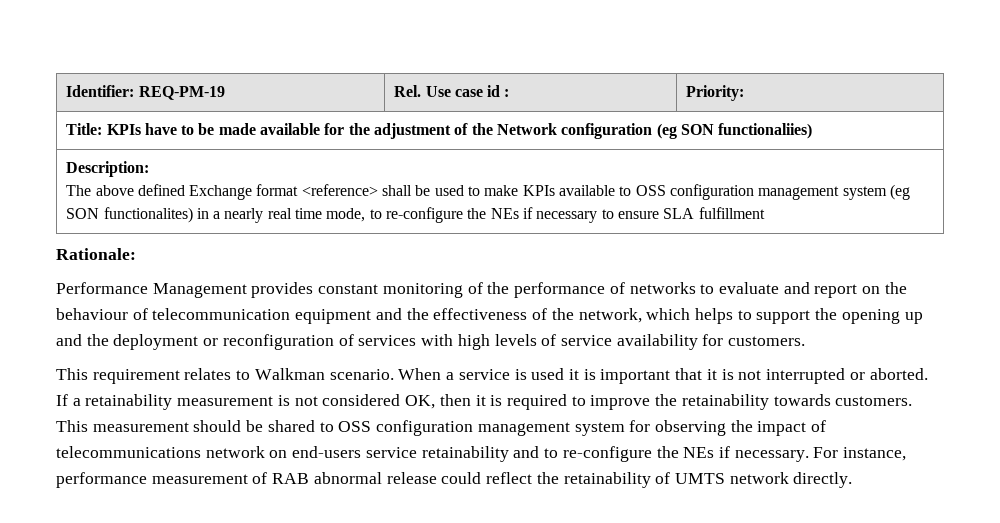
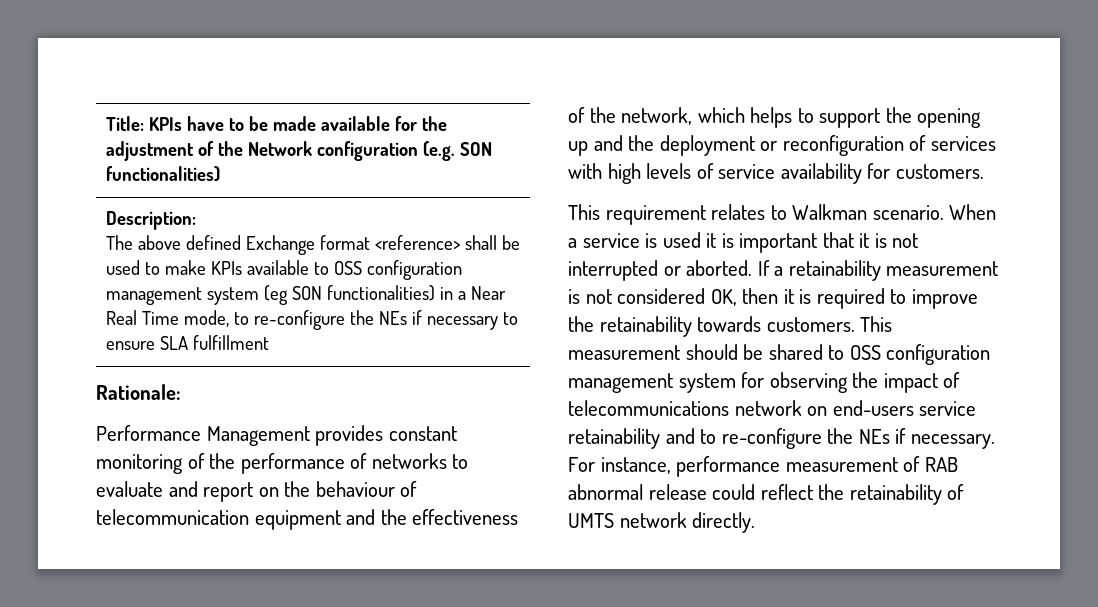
- Identifier: REQ-PM-19 | Rel. Use case id : | Priority:
- Title: KPIs have to be made available for the adjustment of the Network configuration (eg SON functionaliies)
+ Title: KPIs have to be made available for the adjustment of the Network configuration (e.g. SON functionalities)
  Description:
- The above defined Exchange format <reference> shall be used to make KPIs available to OSS configuration management system (eg SON functionalites) in a nearly real time mode, to re-configure the NEs if necessary to ensure SLA fulfillment
+ The above defined Exchange format <reference> shall be used to make KPIs available to OSS configuration management system (eg SON functionalities) in a Near Real Time mode, to re-configure the NEs if necessary to ensure SLA fulfillment

